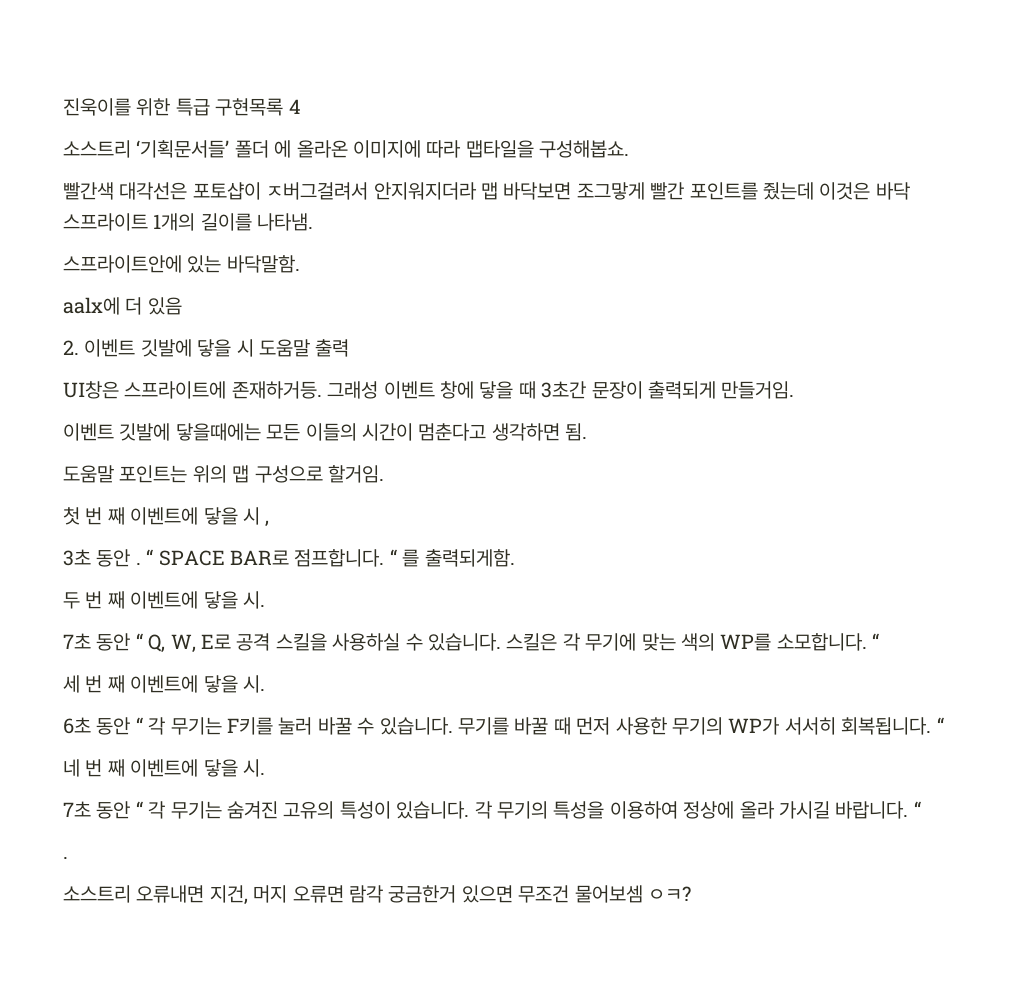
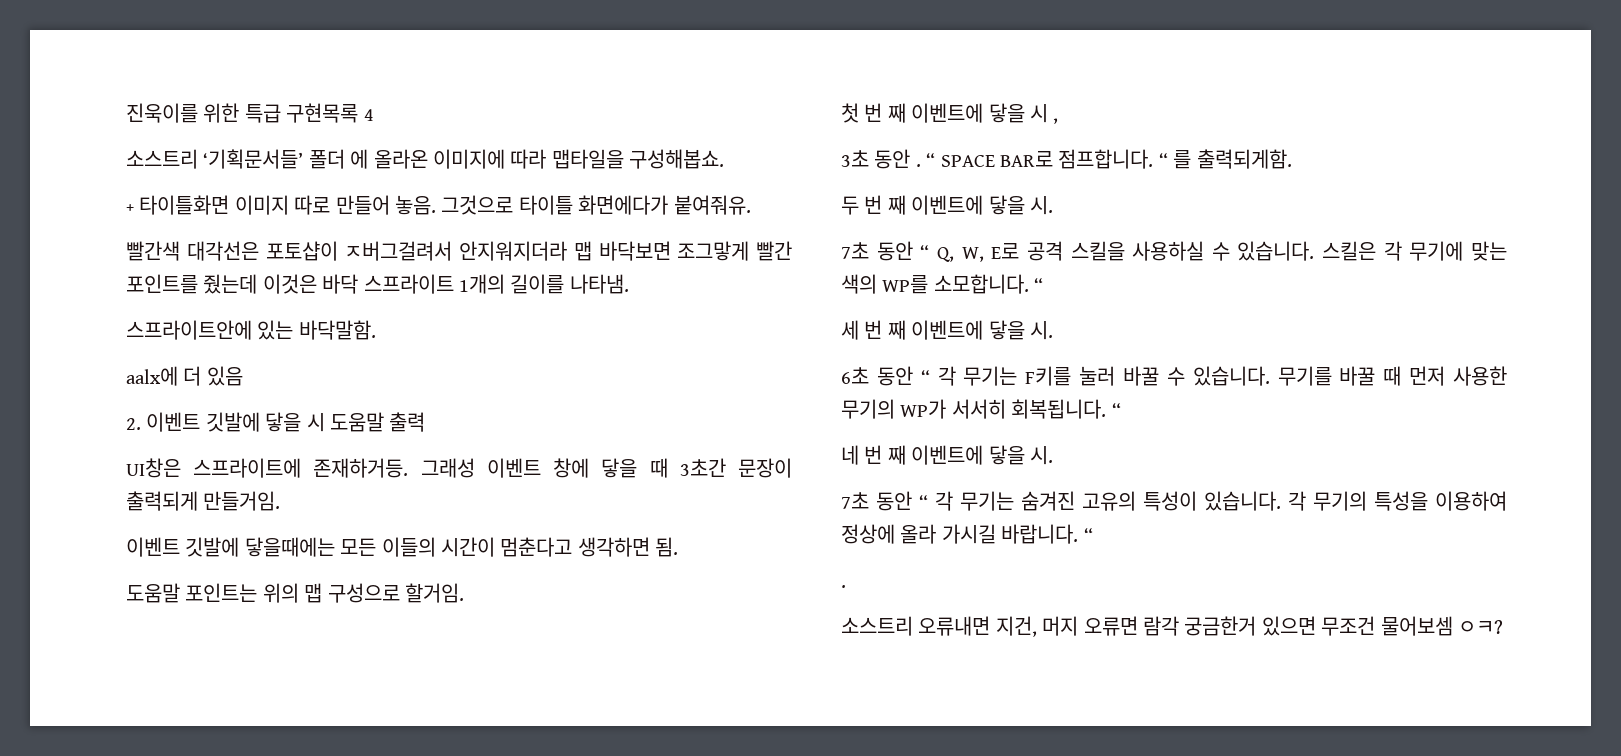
+ + 타이틀화면 이미지 따로 만들어 놓음. 그것으로 타이틀 화면에다가 붙여줘유.

